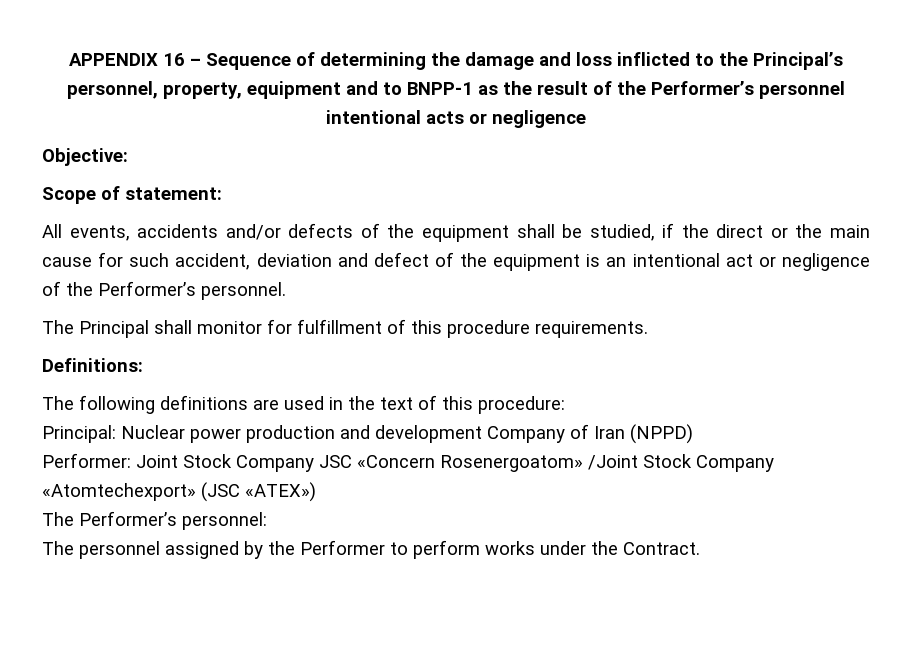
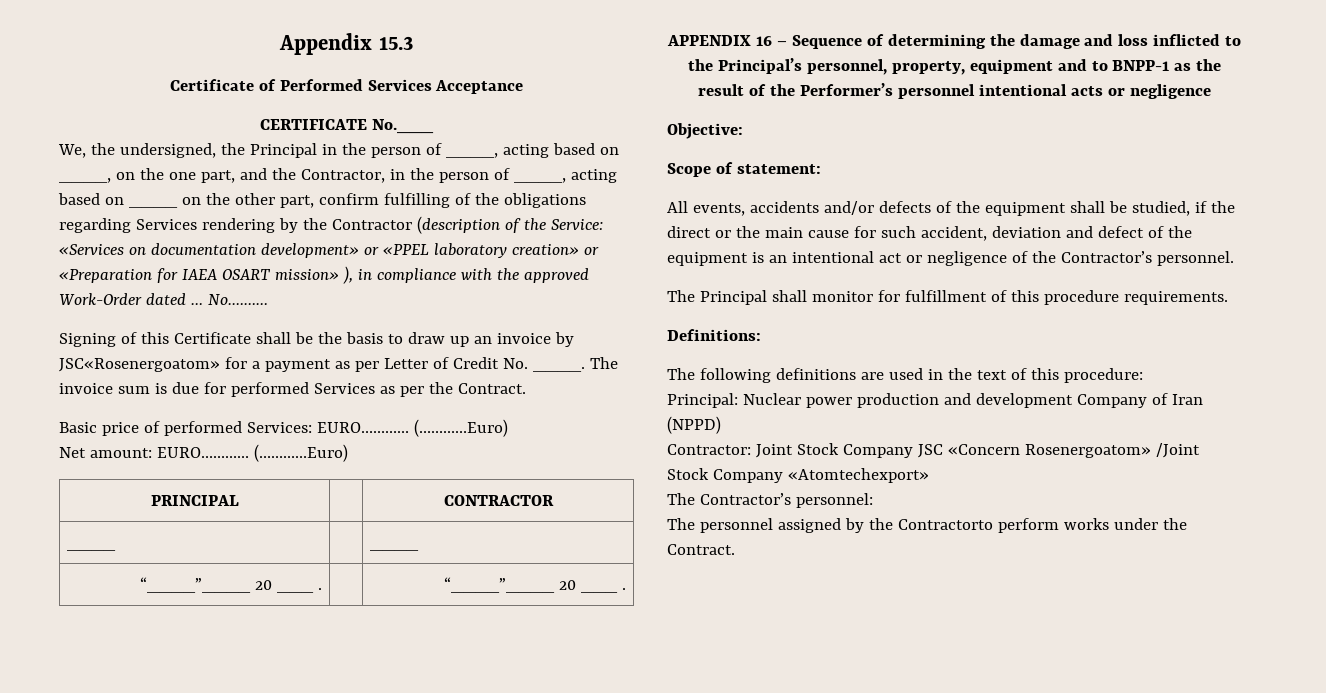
+ Appendix 15.3
+ Certificate of Performed Services Acceptance
+ CERTIFICATE No.___
+ We, the undersigned, the Principal in the person of ____, acting based on ____, on the one part, and the Contractor, in the person of ____, acting based on ____ on the other part, confirm fulfilling of the obligations regarding Services rendering by the Contractor (description of the Service: «Services on documentation development» or «PPEL laboratory creation» or «Preparation for IAEA OSART mission» ), in compliance with the approved Work-Order dated … No.………
+ Signing of this Certificate shall be the basis to draw up an invoice by JSC«Rosenergoatom» for a payment as per Letter of Credit No. ____. The invoice sum is due for performed Services as per the Contract.
+ Basic price of performed Services: EURO………… (…………Euro)
+ Net amount: EURO………… (…………Euro)
+ PRINCIPAL | | CONTRACTOR
+ ____ | | ____
+ “____”____ 20 ___ . | | “____”____ 20 ___ .
- All events, accidents and/or defects of the equipment shall be studied, if the direct or the main cause for such accident, deviation and defect of the equipment is an intentional act or negligence of the Performer’s personnel.
+ All events, accidents and/or defects of the equipment shall be studied, if the direct or the main cause for such accident, deviation and defect of the equipment is an intentional act or negligence of the Contractor’s personnel.
- Performer: Joint Stock Company JSC «Concern Rosenergoatom» /Joint Stock Company «Atomtechexport» (JSC «ATEX»)
- The Performer’s personnel:
+ Contractor: Joint Stock Company JSC «Concern Rosenergoatom» /Joint Stock Company «Atomtechexport»
+ The Contractor’s personnel:
- The personnel assigned by the Performer to perform works under the Contract.
+ The personnel assigned by the Contractorto perform works under the Contract.

